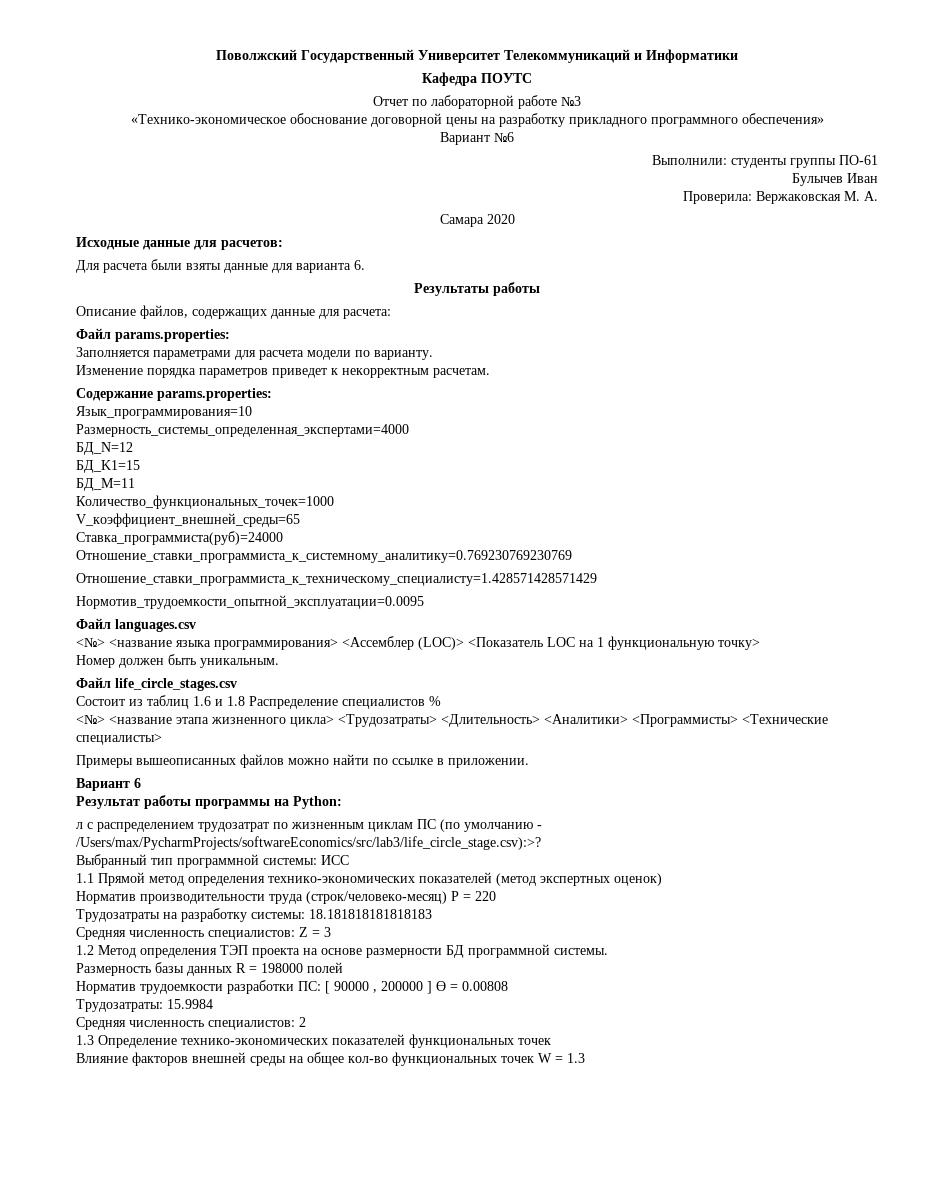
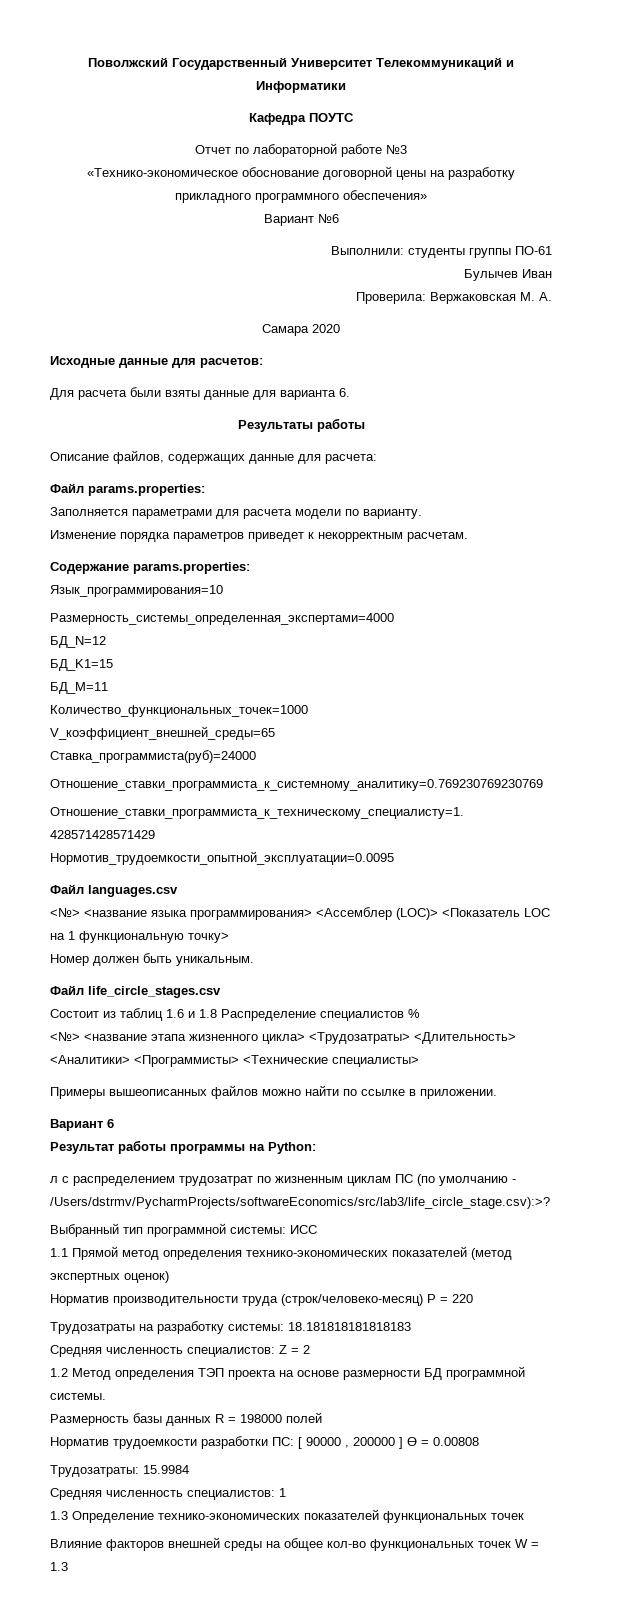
- л с распределением трудозатрат по жизненным циклам ПС (по умолчанию - /Users/max/PycharmProjects/softwareEconomics/src/lab3/life_circle_stage.csv):>?
+ л с распределением трудозатрат по жизненным циклам ПС (по умолчанию - /Users/dstrmv/PycharmProjects/softwareEconomics/src/lab3/life_circle_stage.csv):>?
- Средняя численность специалистов: Z = 3
+ Средняя численность специалистов: Z = 2
- Средняя численность специалистов: 2
+ Средняя численность специалистов: 1

